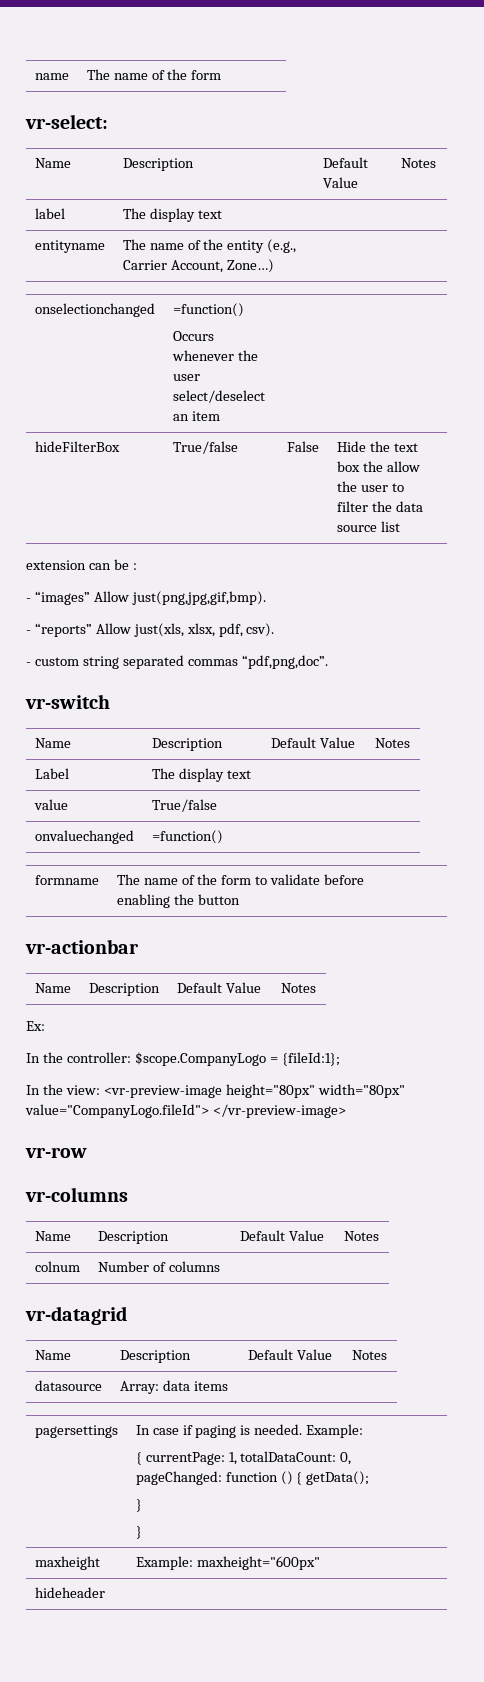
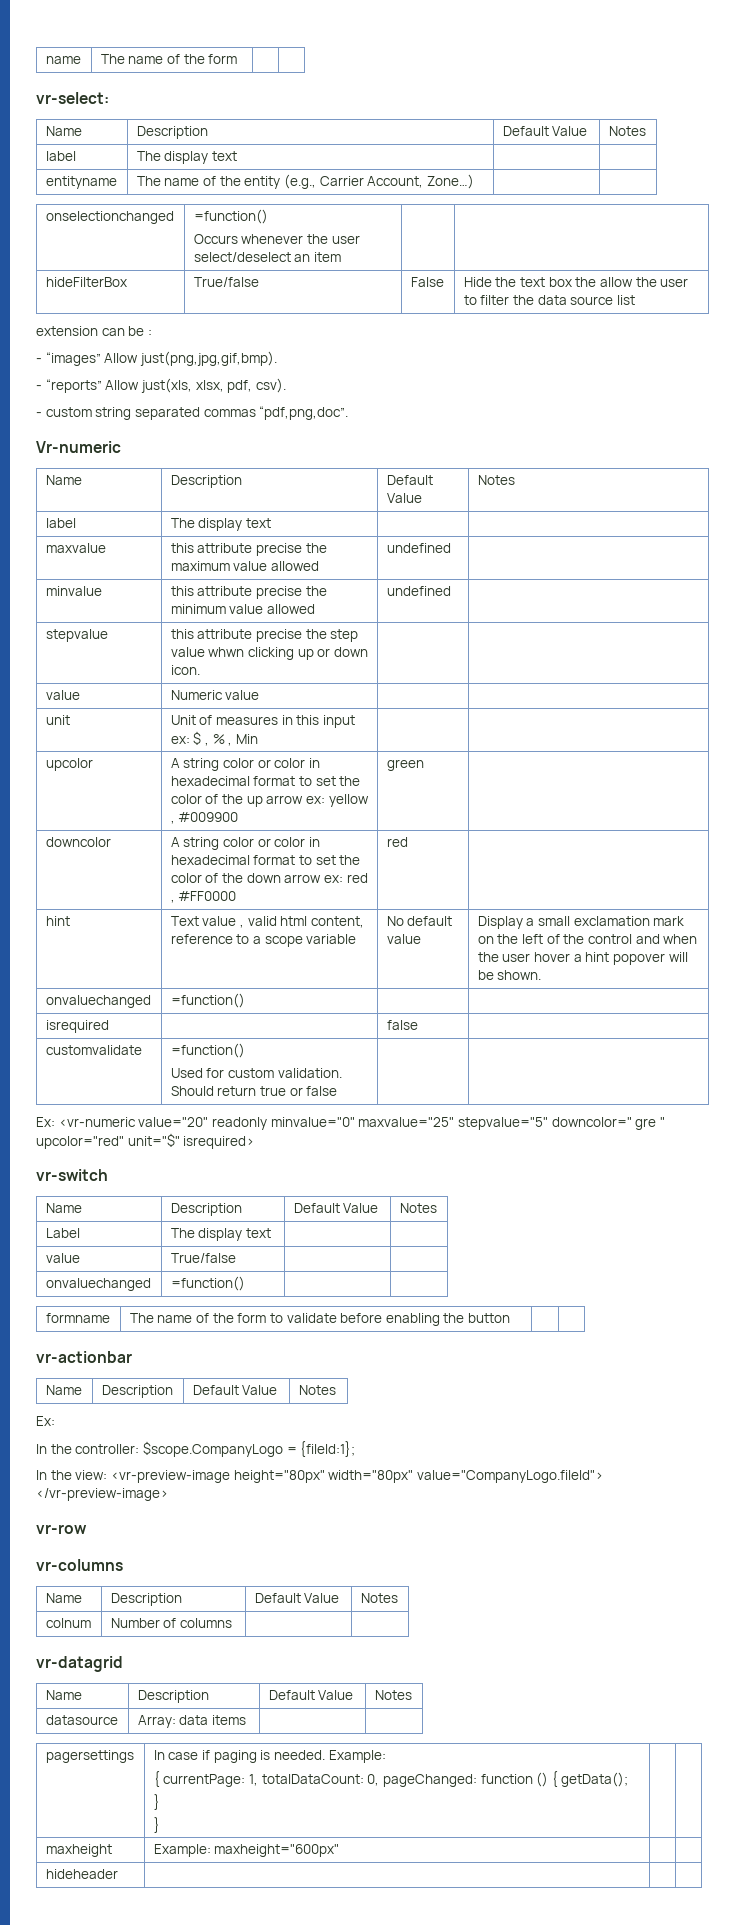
+ Vr-numeric
+ Name | Description | Default Value | Notes
+ label | The display text | |
+ maxvalue | this attribute precise the maximum value allowed | undefined |
+ minvalue | this attribute precise the minimum value allowed | undefined |
+ stepvalue | this attribute precise the step value whwn clicking up or down icon. | |
+ value | Numeric value | |
+ unit | Unit of measures in this input ex: $ , % , Min | |
+ upcolor | A string color or color in hexadecimal format to set the color of the up arrow ex: yellow , #009900 | green |
+ downcolor | A string color or color in hexadecimal format to set the color of the down arrow ex: red , #FF0000 | red |
+ hint | Text value , valid html content, reference to a scope variable | No default value | Display a small exclamation mark on the left of the control and when the user hover a hint popover will be shown.
+ onvaluechanged | =function() | |
+ isrequired | | false |
+ customvalidate | =function()
+ Used for custom validation. Should return true or false | |
+ Ex: <vr-numeric value="20" readonly minvalue="0" maxvalue="25" stepvalue="5" downcolor=" gre " upcolor="red" unit="$" isrequired>

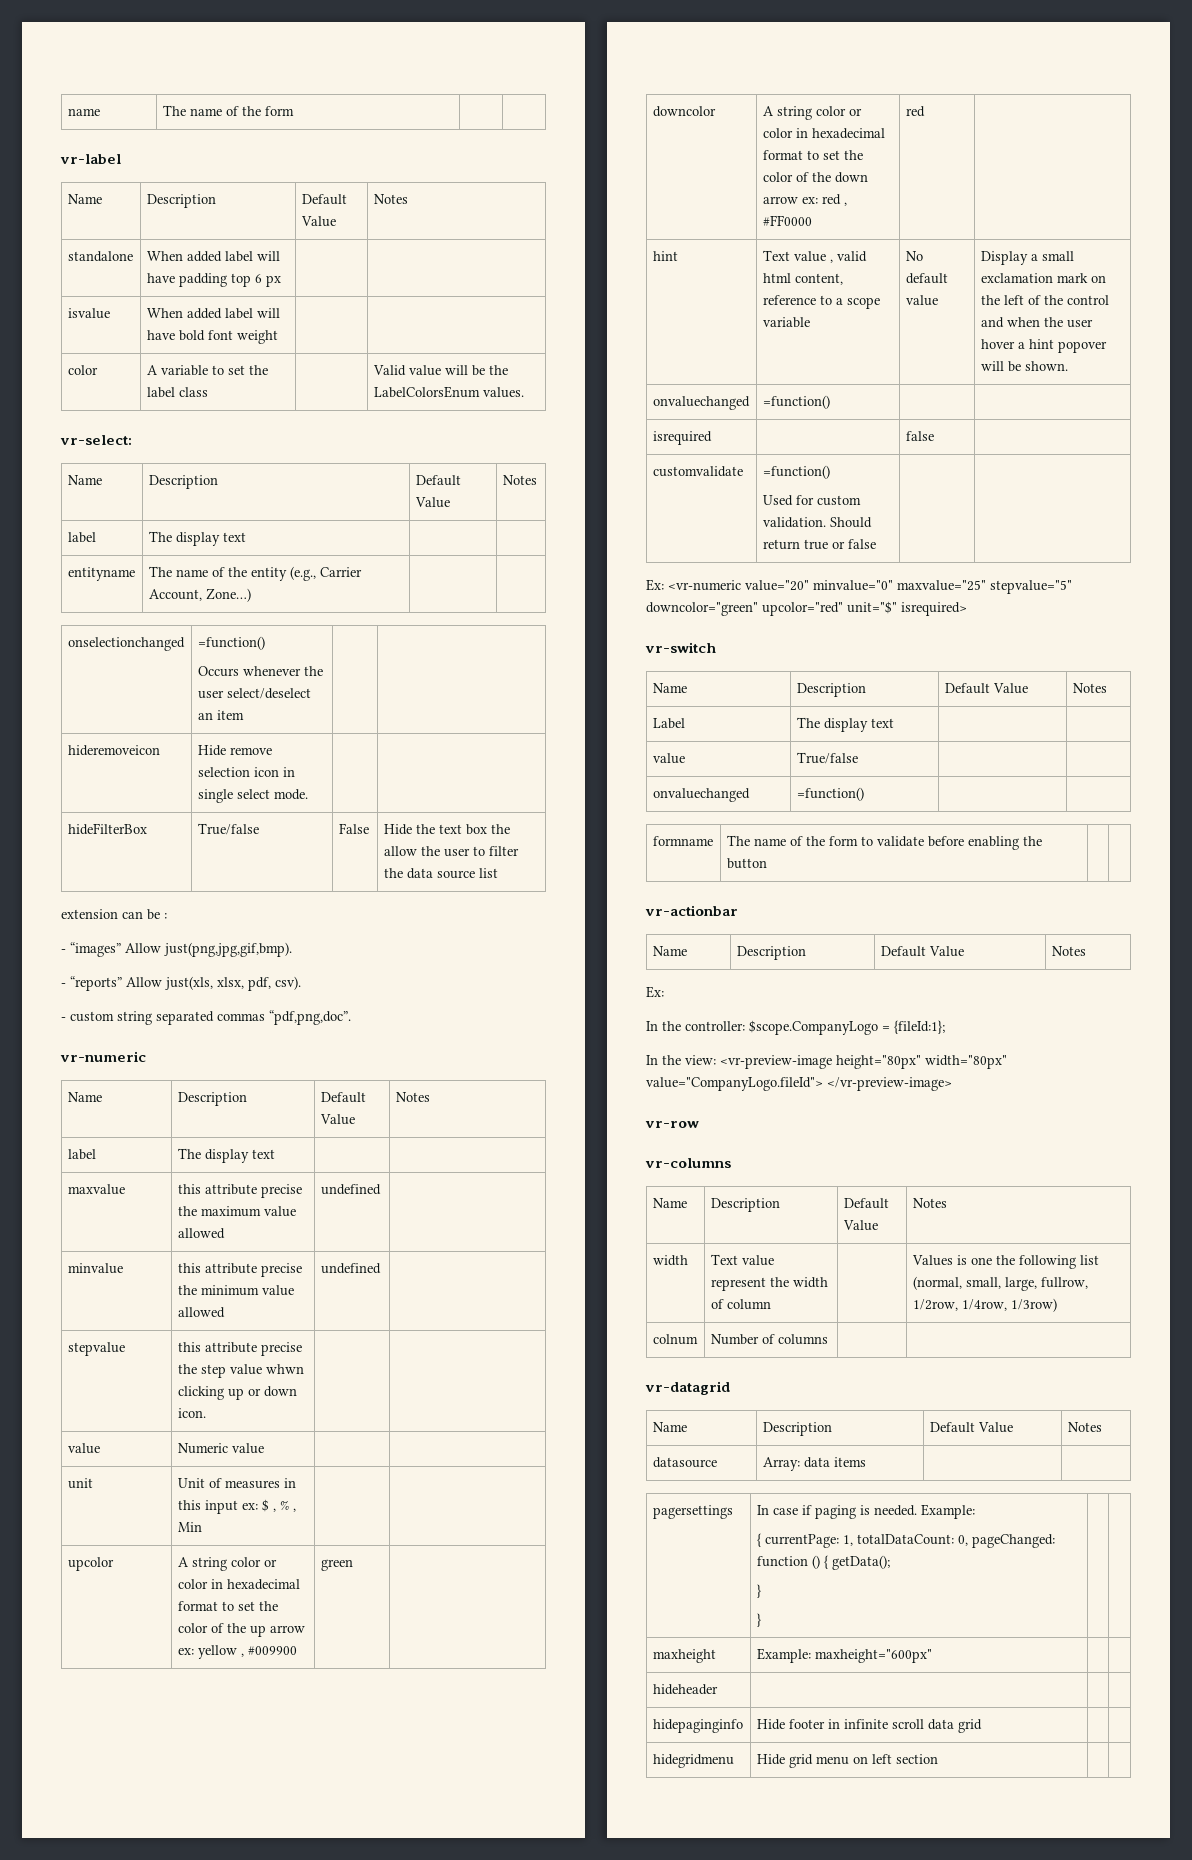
+ vr-label
+ Name | Description | Default Value | Notes
+ standalone | When added label will have padding top 6 px | |
+ isvalue | When added label will have bold font weight | |
+ color | A variable to set the label class | | Valid value will be the LabelColorsEnum values.
+ hideremoveicon | Hide remove selection icon in single select mode. | |
- Vr-numeric
+ vr-numeric
- Ex: <vr-numeric value="20" readonly minvalue="0" maxvalue="25" stepvalue="5" downcolor=" gre " upcolor="red" unit="$" isrequired>
+ Ex: <vr-numeric value="20" minvalue="0" maxvalue="25" stepvalue="5" downcolor="green" upcolor="red" unit="$" isrequired>
+ width | Text value represent the width of column | | Values is one the following list (normal, small, large, fullrow, 1/2row, 1/4row, 1/3row)
+ hidepaginginfo | Hide footer in infinite scroll data grid | |
+ hidegridmenu | Hide grid menu on left section | |

